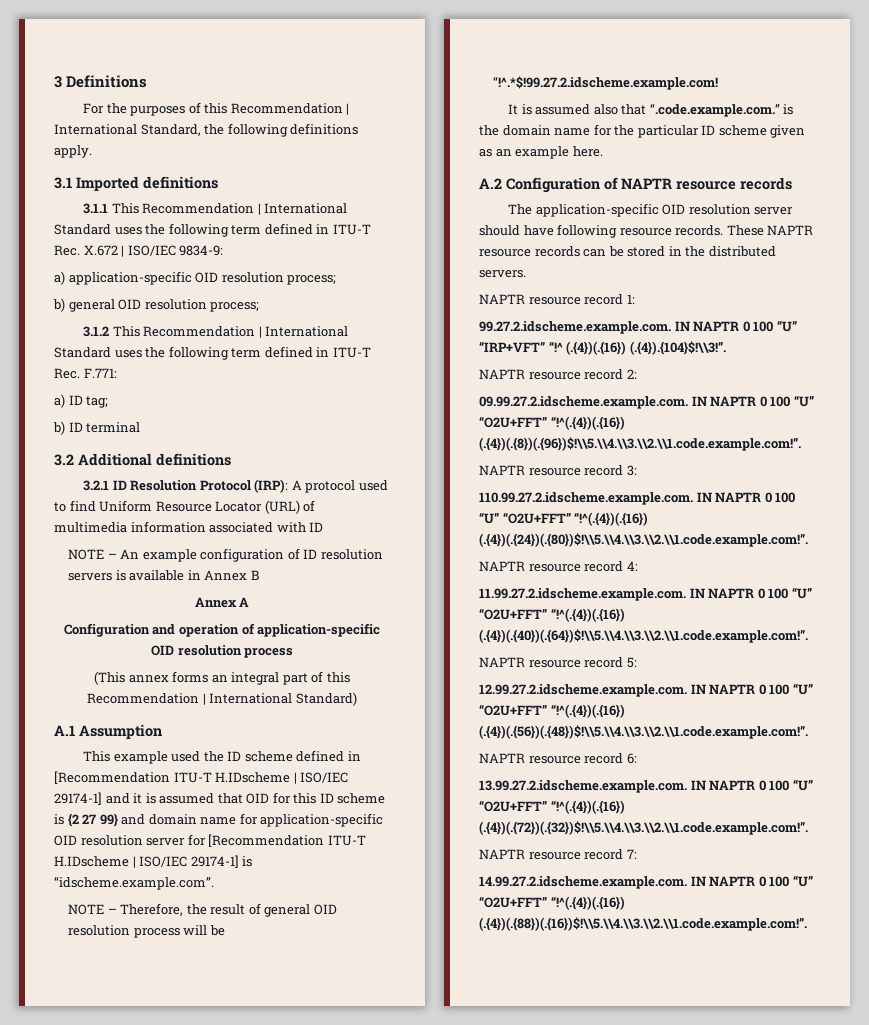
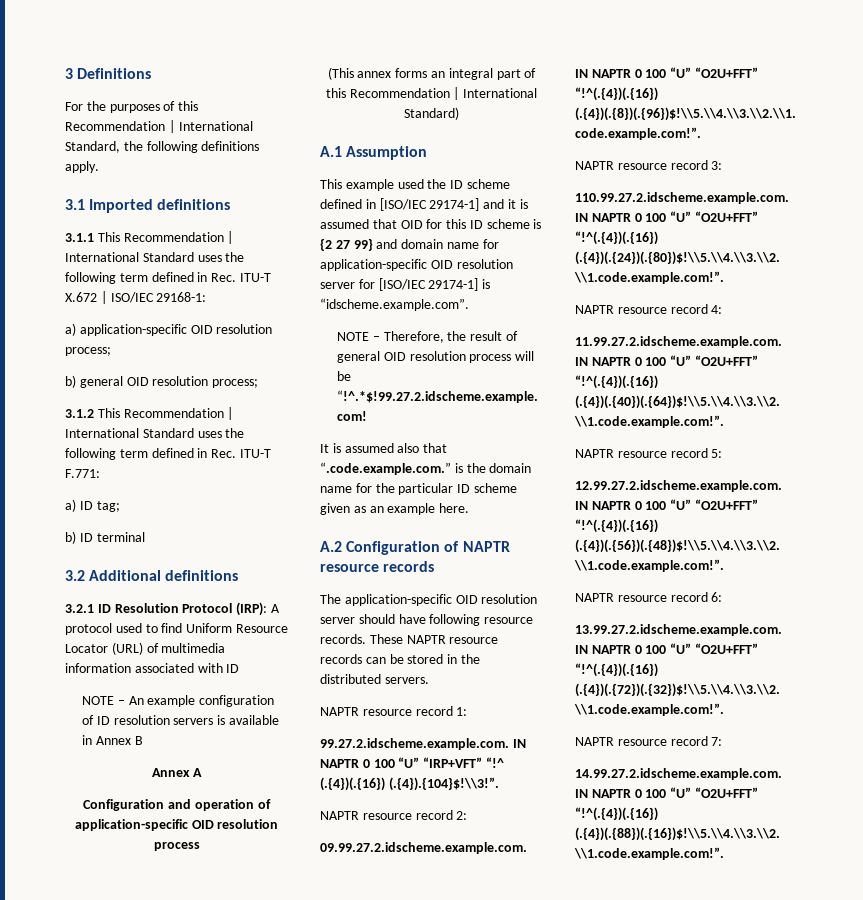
- 3.1.1 This Recommendation | International Standard uses the following term defined in ITU-T Rec. X.672 | ISO/IEC 9834-9:
+ 3.1.1 This Recommendation | International Standard uses the following term defined in Rec. ITU-T X.672 | ISO/IEC 29168-1:
- 3.1.2 This Recommendation | International Standard uses the following term defined in ITU-T Rec. F.771:
+ 3.1.2 This Recommendation | International Standard uses the following term defined in Rec. ITU-T F.771:
- This example used the ID scheme defined in [Recommendation ITU-T H.IDscheme | ISO/IEC 29174-1] and it is assumed that OID for this ID scheme is {2 27 99} and domain name for application-specific OID resolution server for [Recommendation ITU-T H.IDscheme | ISO/IEC 29174-1] is “idscheme.example.com”.
+ This example used the ID scheme defined in [ISO/IEC 29174-1] and it is assumed that OID for this ID scheme is {2 27 99} and domain name for application-specific OID resolution server for [ISO/IEC 29174-1] is “idscheme.example.com”.

